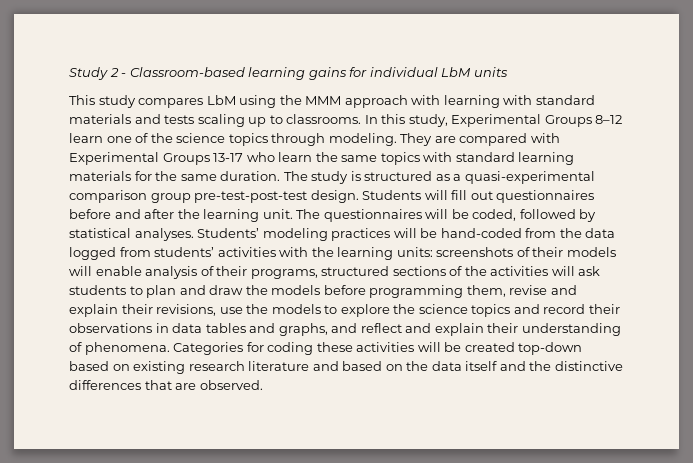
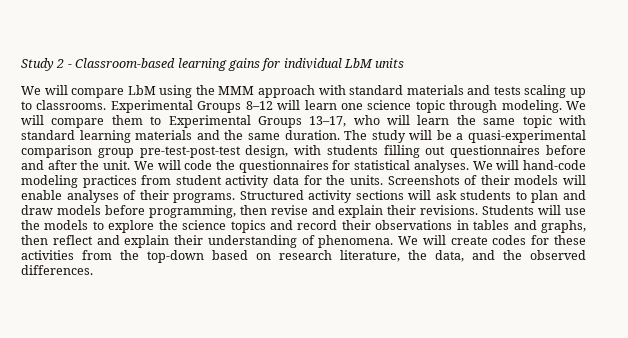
- This study compares LbM using the MMM approach with learning with standard materials and tests scaling up to classrooms.
+ We will compare LbM using the MMM approach with standard materials and tests scaling up to classrooms.
- In this study, Experimental Groups 8–12 learn one of the science topics through modeling. They are compared with Experimental Groups 13-17 who learn the same topics with standard learning materials for the same duration.
+ Experimental Groups 8–12 will learn one science topic through modeling. We will compare them to Experimental Groups 13–17, who will learn the same topic with standard learning materials and the same duration.
- The study is structured as a quasi-experimental comparison group pre-test-post-test design. Students will fill out questionnaires before and after the learning unit. The questionnaires will be coded, followed by statistical analyses. Students’ modeling practices will be hand-coded from the data logged from students’ activities with the learning units: screenshots of their models will enable analysis of their programs, structured sections of the activities will ask students to plan and draw the models before programming them, revise and explain their revisions, use the models to explore the science topics and record their observations in data tables and graphs, and reflect and explain their understanding of phenomena.
+ The study will be a quasi-experimental comparison group pre-test-post-test design, with students filling out questionnaires before and after the unit. We will code the questionnaires for statistical analyses. We will hand-code modeling practices from student activity data for the units. Screenshots of their models will enable analyses of their programs. Structured activity sections will ask students to plan and draw models before programming, then revise and explain their revisions. Students will use the models to explore the science topics and record their observations in tables and graphs, then reflect and explain their understanding of phenomena.
- Categories for coding these activities will be created top-down based on existing research literature and based on the data itself and the distinctive differences that are observed.
+ We will create codes for these activities from the top-down based on research literature, the data, and the observed differences.

